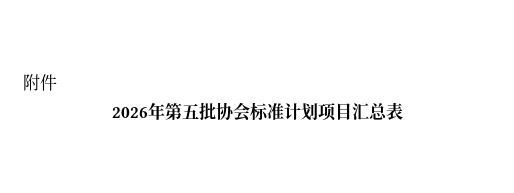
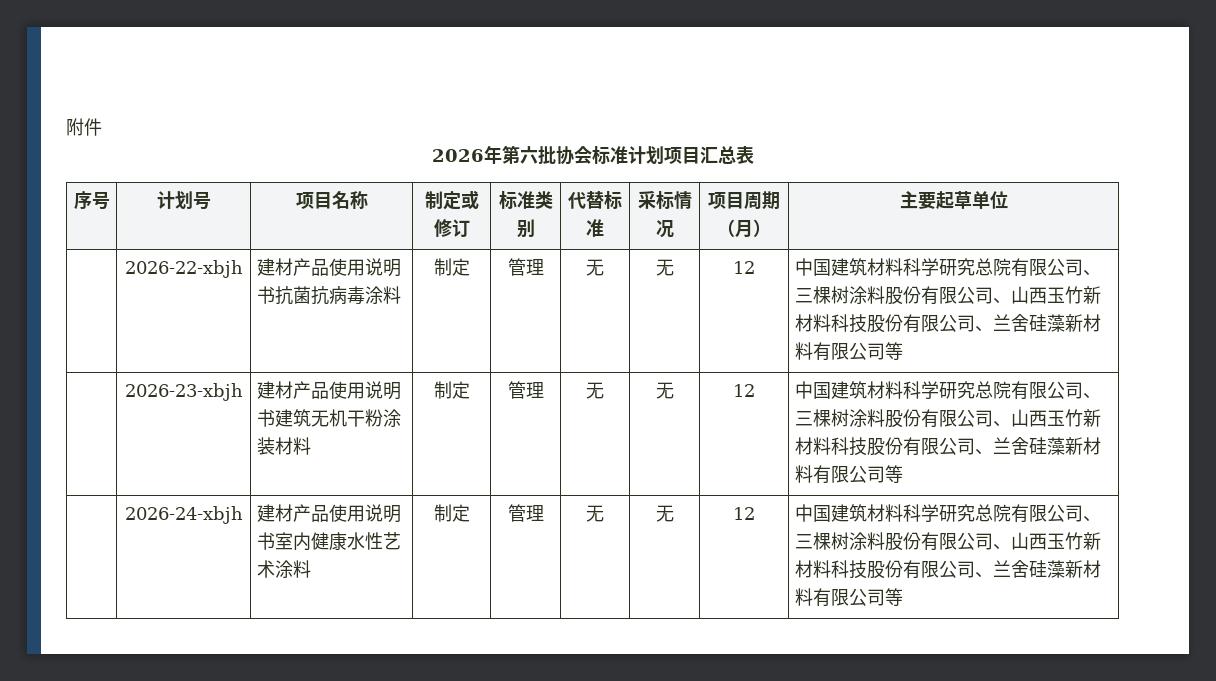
- 2026年第五批协会标准计划项目汇总表
+ 2026年第六批协会标准计划项目汇总表
+ 序号 | 计划号 | 项目名称 | 制定或修订 | 标准类别 | 代替标准 | 采标情况 | 项目周期（月） | 主要起草单位
+ | 2026-22-xbjh | 建材产品使用说明书抗菌抗病毒涂料 | 制定 | 管理 | 无 | 无 | 12 | 中国建筑材料科学研究总院有限公司、三棵树涂料股份有限公司、山西玉竹新材料科技股份有限公司、兰舍硅藻新材料有限公司等
+ | 2026-23-xbjh | 建材产品使用说明书建筑无机干粉涂装材料 | 制定 | 管理 | 无 | 无 | 12 | 中国建筑材料科学研究总院有限公司、三棵树涂料股份有限公司、山西玉竹新材料科技股份有限公司、兰舍硅藻新材料有限公司等
+ | 2026-24-xbjh | 建材产品使用说明书室内健康水性艺术涂料 | 制定 | 管理 | 无 | 无 | 12 | 中国建筑材料科学研究总院有限公司、三棵树涂料股份有限公司、山西玉竹新材料科技股份有限公司、兰舍硅藻新材料有限公司等

